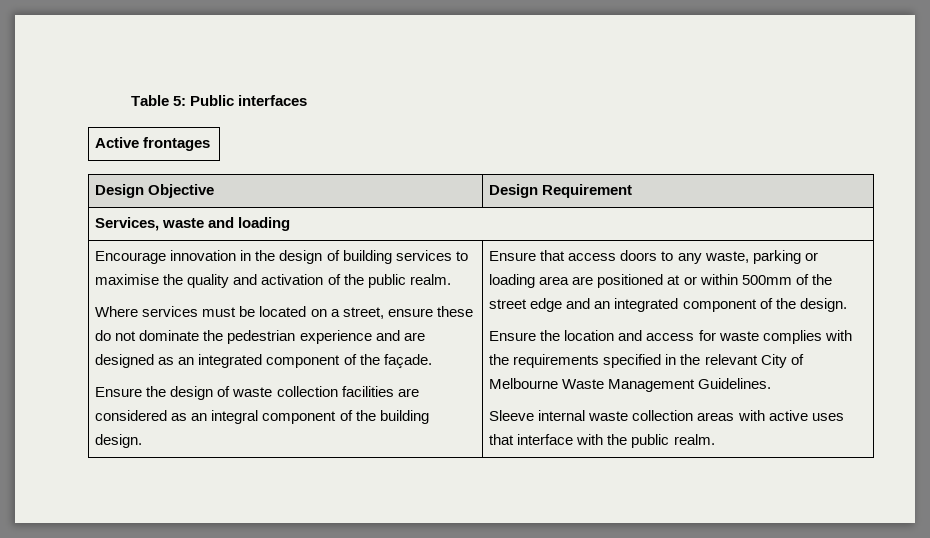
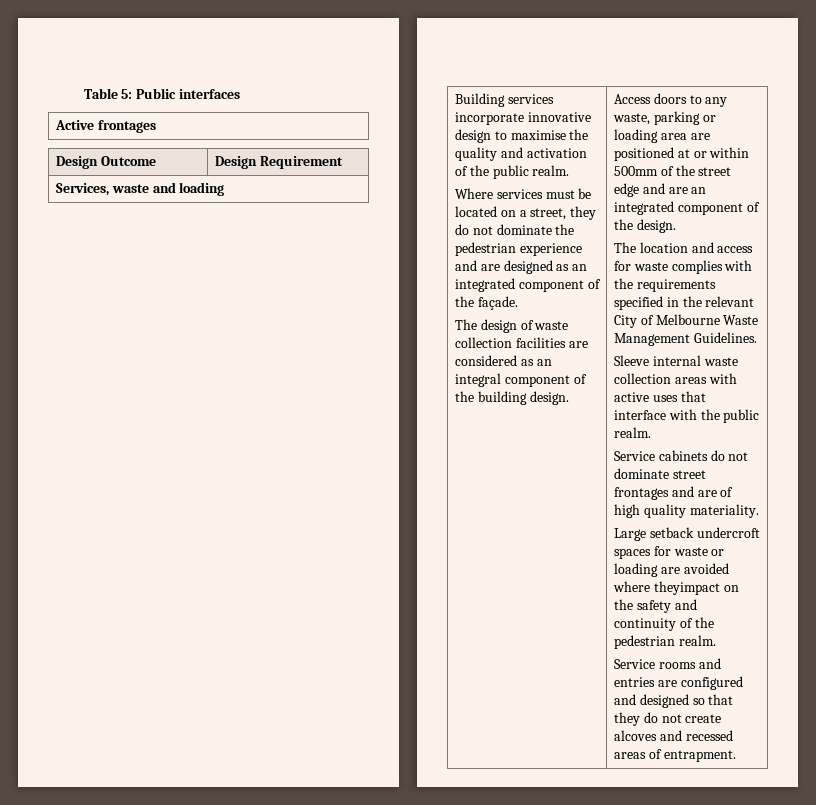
- Design Objective | Design Requirement
+ Design Outcome | Design Requirement
- Encourage innovation in the design of building services to maximise the quality and activation of the public realm.
+ Building services incorporate innovative design to maximise the quality and activation of the public realm.
- Where services must be located on a street, ensure these do not dominate the pedestrian experience and are designed as an integrated component of the façade.
+ Where services must be located on a street, they do not dominate the pedestrian experience and are designed as an integrated component of the façade.
- Ensure the design of waste collection facilities are considered as an integral component of the building design.
+ The design of waste collection facilities are considered as an integral component of the building design.
- Ensure that access doors to any waste, parking or loading area are positioned at or within 500mm of the street edge and an integrated component of the design.
+ Access doors to any waste, parking or loading area are positioned at or within 500mm of the street edge and are an integrated component of the design.
- Ensure the location and access for waste complies with the requirements specified in the relevant City of Melbourne Waste Management Guidelines.
+ The location and access for waste complies with the requirements specified in the relevant City of Melbourne Waste Management Guidelines.
+ Service cabinets do not dominate street frontages and are of high quality materiality.
+ Large setback undercroft spaces for waste or loading are avoided where theyimpact on the safety and continuity of the pedestrian realm.
+ Service rooms and entries are configured and designed so that they do not create alcoves and recessed areas of entrapment.

